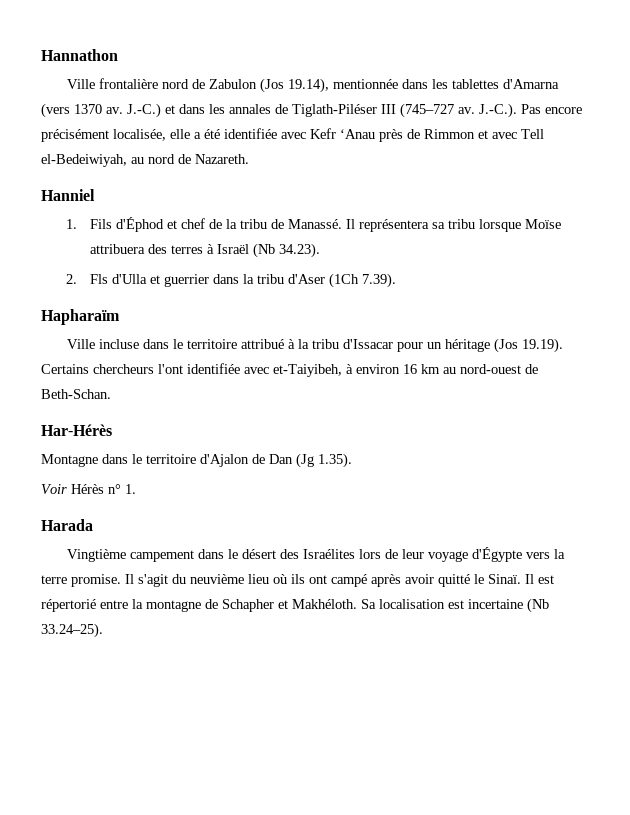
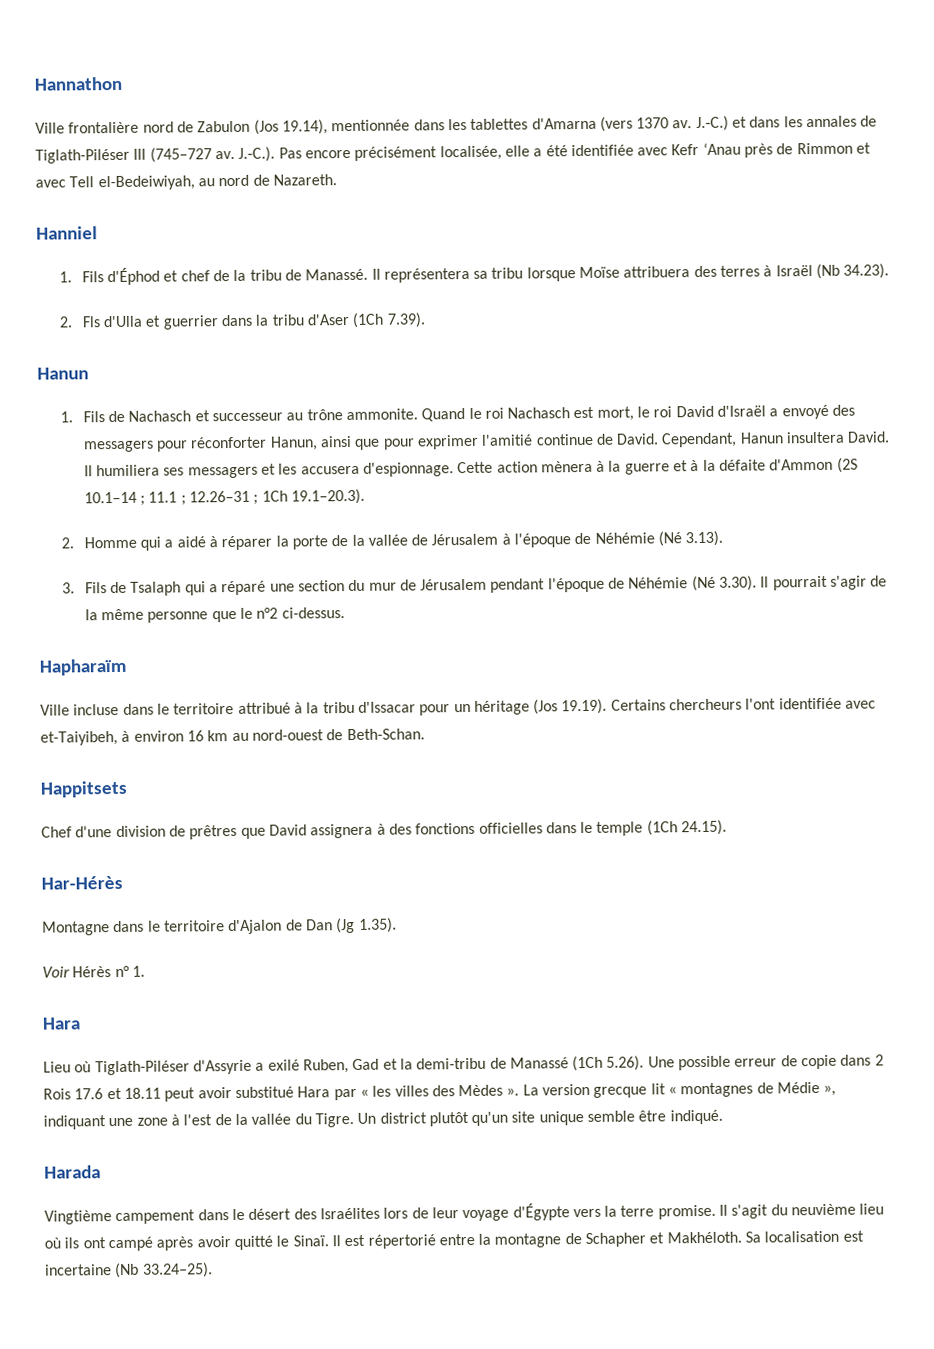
  2. Fls d'Ulla et guerrier dans la tribu d'Aser (1Ch 7.39).
+ Hanun
+ 1. Fils de Nachasch et successeur au trône ammonite. Quand le roi Nachasch est mort, le roi David d'Israël a envoyé des messagers pour réconforter Hanun, ainsi que pour exprimer l'amitié continue de David. Cependant, Hanun insultera David. Il humiliera ses messagers et les accusera d'espionnage. Cette action mènera à la guerre et à la défaite d'Ammon (2S 10.1–14 ; 11.1 ; 12.26–31 ; 1Ch 19.1–20.3).
+ 2. Homme qui a aidé à réparer la porte de la vallée de Jérusalem à l'époque de Néhémie (Né 3.13).
+ 3. Fils de Tsalaph qui a réparé une section du mur de Jérusalem pendant l'époque de Néhémie (Né 3.30). Il pourrait s'agir de la même personne que le n°2 ci-dessus.
+ Happitsets
+ Chef d'une division de prêtres que David assignera à des fonctions officielles dans le temple (1Ch 24.15).
  Voir Hérès n° 1.
+ Hara
+ Lieu où Tiglath-Piléser d'Assyrie a exilé Ruben, Gad et la demi-tribu de Manassé (1Ch 5.26). Une possible erreur de copie dans 2 Rois 17.6 et 18.11 peut avoir substitué Hara par « les villes des Mèdes ». La version grecque lit « montagnes de Médie », indiquant une zone à l'est de la vallée du Tigre. Un district plutôt qu'un site unique semble être indiqué.

